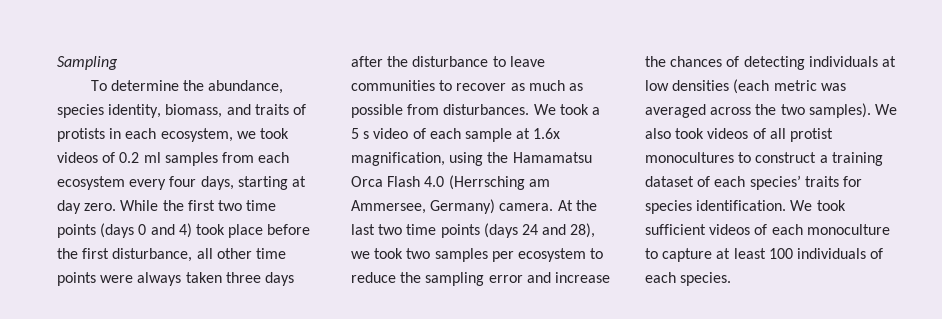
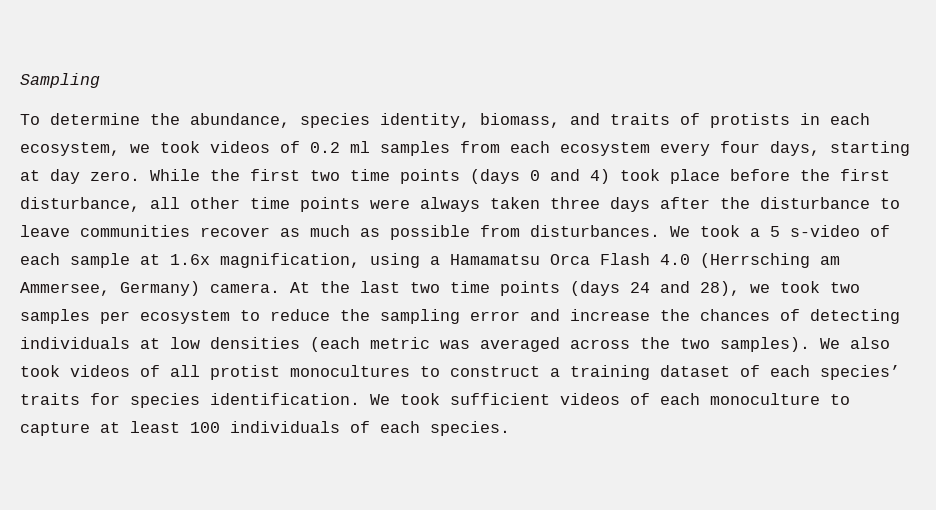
- While the first two time points (days 0 and 4) took place before the first disturbance, all other time points were always taken three days after the disturbance to leave communities to recover as much as possible from disturbances.
+ While the first two time points (days 0 and 4) took place before the first disturbance, all other time points were always taken three days after the disturbance to leave communities recover as much as possible from disturbances.
- We took a 5 s video of each sample at 1.6x magnification, using the Hamamatsu Orca Flash 4.0 (Herrsching am Ammersee, Germany) camera.
+ We took a 5 s-video of each sample at 1.6x magnification, using a Hamamatsu Orca Flash 4.0 (Herrsching am Ammersee, Germany) camera.

